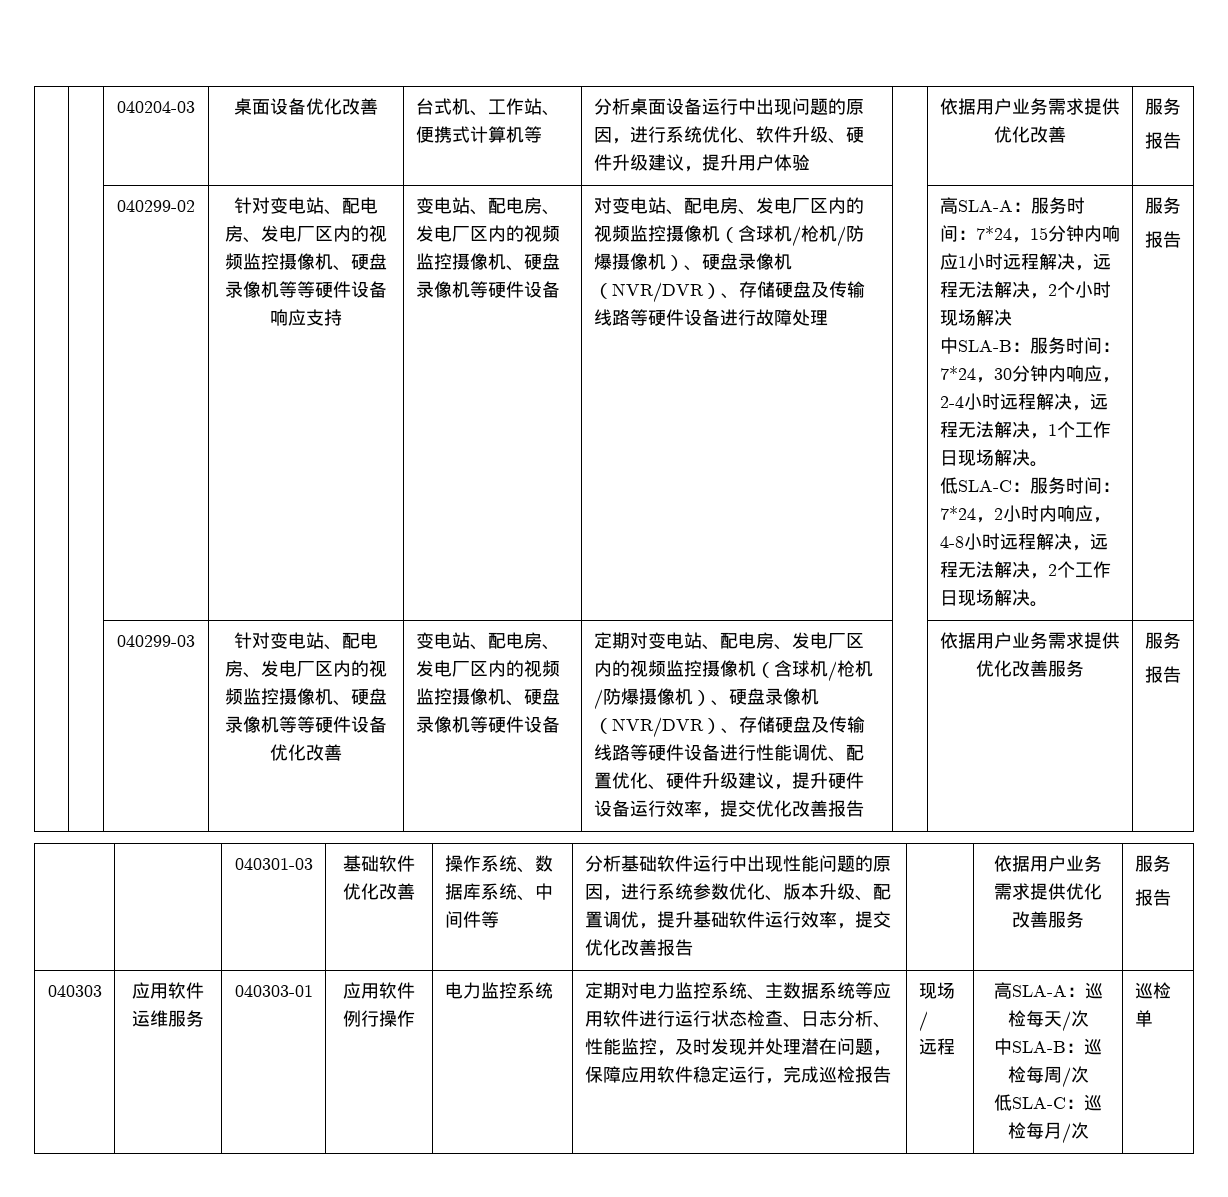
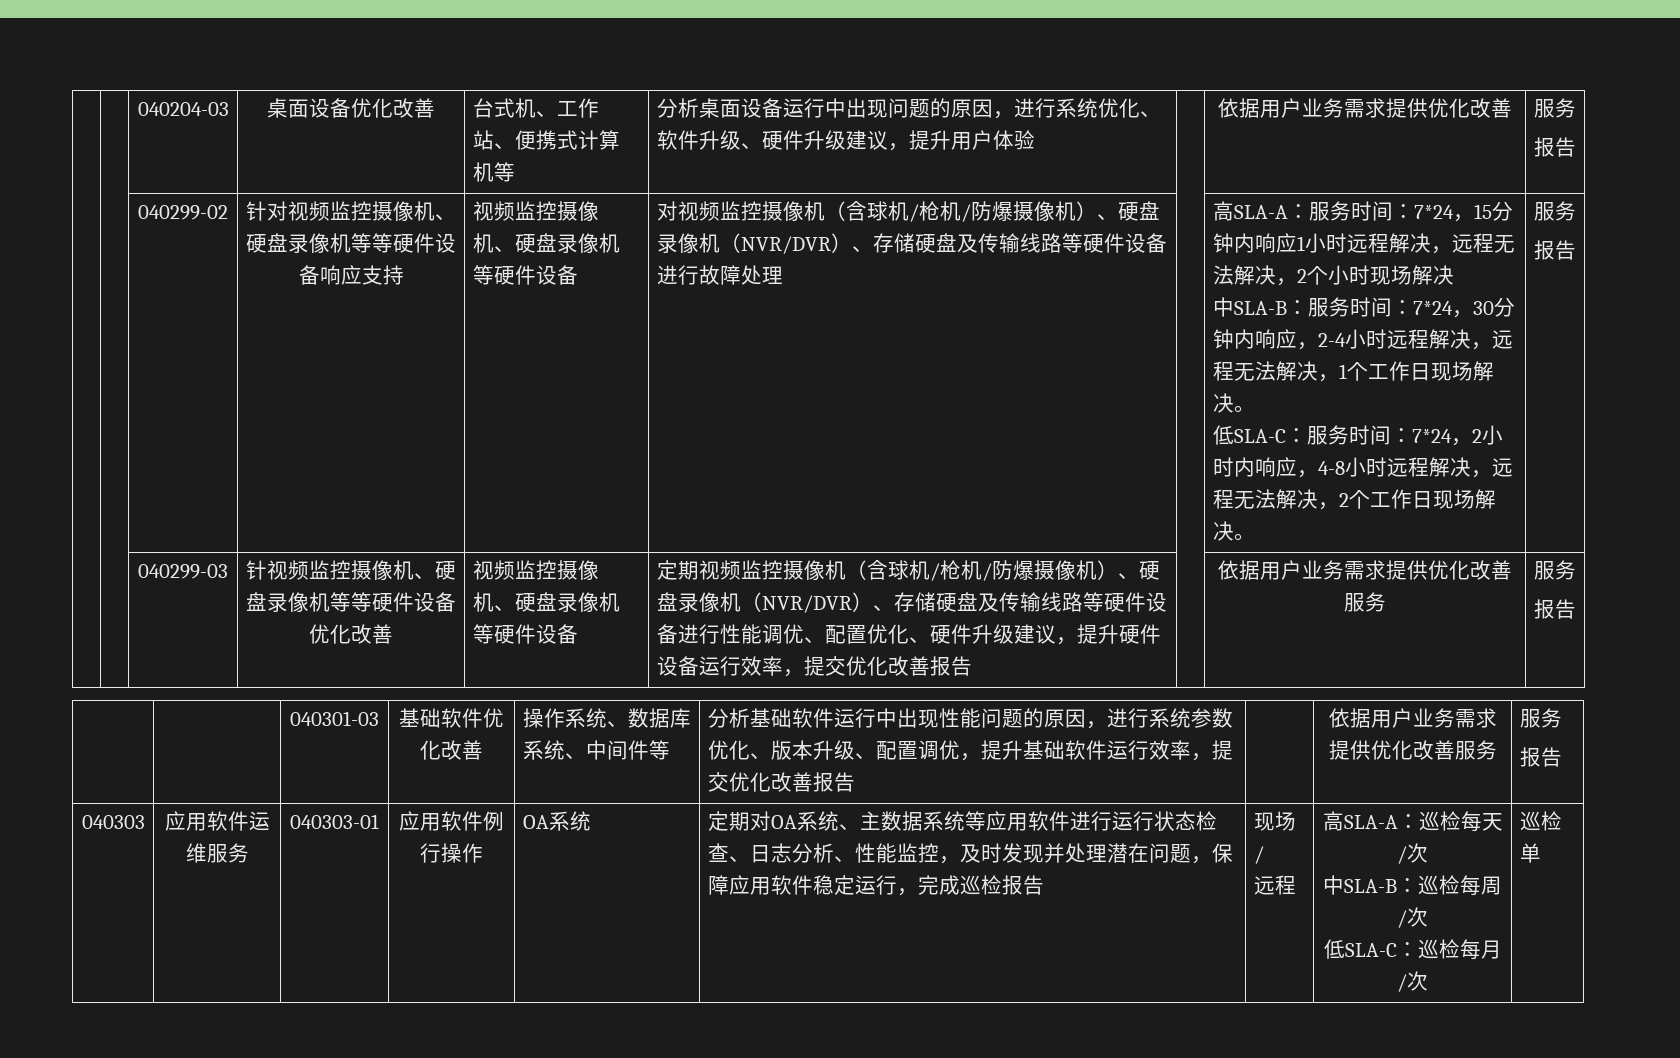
- 针对变电站、配电房、发电厂区内的视频监控摄像机、硬盘录像机等等硬件设备响应支持 | 变电站、配电房、发电厂区内的视频监控摄像机、硬盘录像机等硬件设备
+ 针对视频监控摄像机、硬盘录像机等等硬件设备响应支持 | 视频监控摄像机、硬盘录像机等硬件设备
- 对变电站、配电房、发电厂区内的视频监控摄像机（含球机/枪机/防爆摄像机）、硬盘录像机（NVR/DVR）、存储硬盘及传输线路等硬件设备进行故障处理
+ 对视频监控摄像机（含球机/枪机/防爆摄像机）、硬盘录像机（NVR/DVR）、存储硬盘及传输线路等硬件设备进行故障处理
- 针对变电站、配电房、发电厂区内的视频监控摄像机、硬盘录像机等等硬件设备优化改善 | 变电站、配电房、发电厂区内的视频监控摄像机、硬盘录像机等硬件设备
+ 针视频监控摄像机、硬盘录像机等等硬件设备优化改善 | 视频监控摄像机、硬盘录像机等硬件设备
- 定期对变电站、配电房、发电厂区内的视频监控摄像机（含球机/枪机/防爆摄像机）、硬盘录像机（NVR/DVR）、存储硬盘及传输线路等硬件设备进行性能调优、配置优化、硬件升级建议，提升硬件设备运行效率，提交优化改善报告
+ 定期视频监控摄像机（含球机/枪机/防爆摄像机）、硬盘录像机（NVR/DVR）、存储硬盘及传输线路等硬件设备进行性能调优、配置优化、硬件升级建议，提升硬件设备运行效率，提交优化改善报告
- 应用软件例行操作 | 电力监控系统
+ 应用软件例行操作 | OA系统
- 定期对电力监控系统、主数据系统等应用软件进行运行状态检查、日志分析、性能监控，及时发现并处理潜在问题，保障应用软件稳定运行，完成巡检报告
+ 定期对OA系统、主数据系统等应用软件进行运行状态检查、日志分析、性能监控，及时发现并处理潜在问题，保障应用软件稳定运行，完成巡检报告

